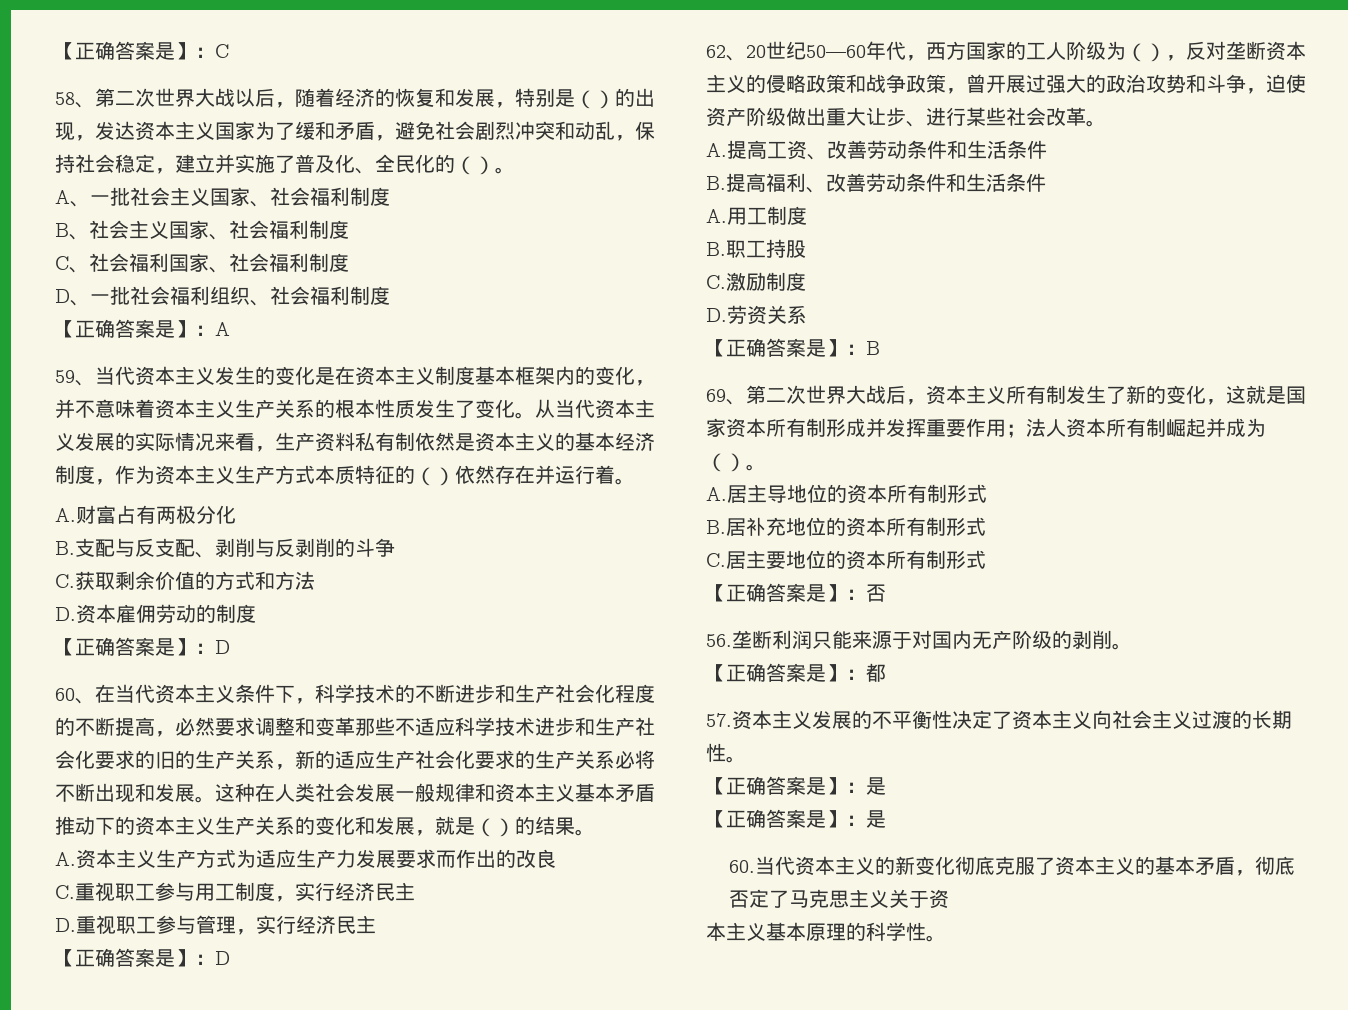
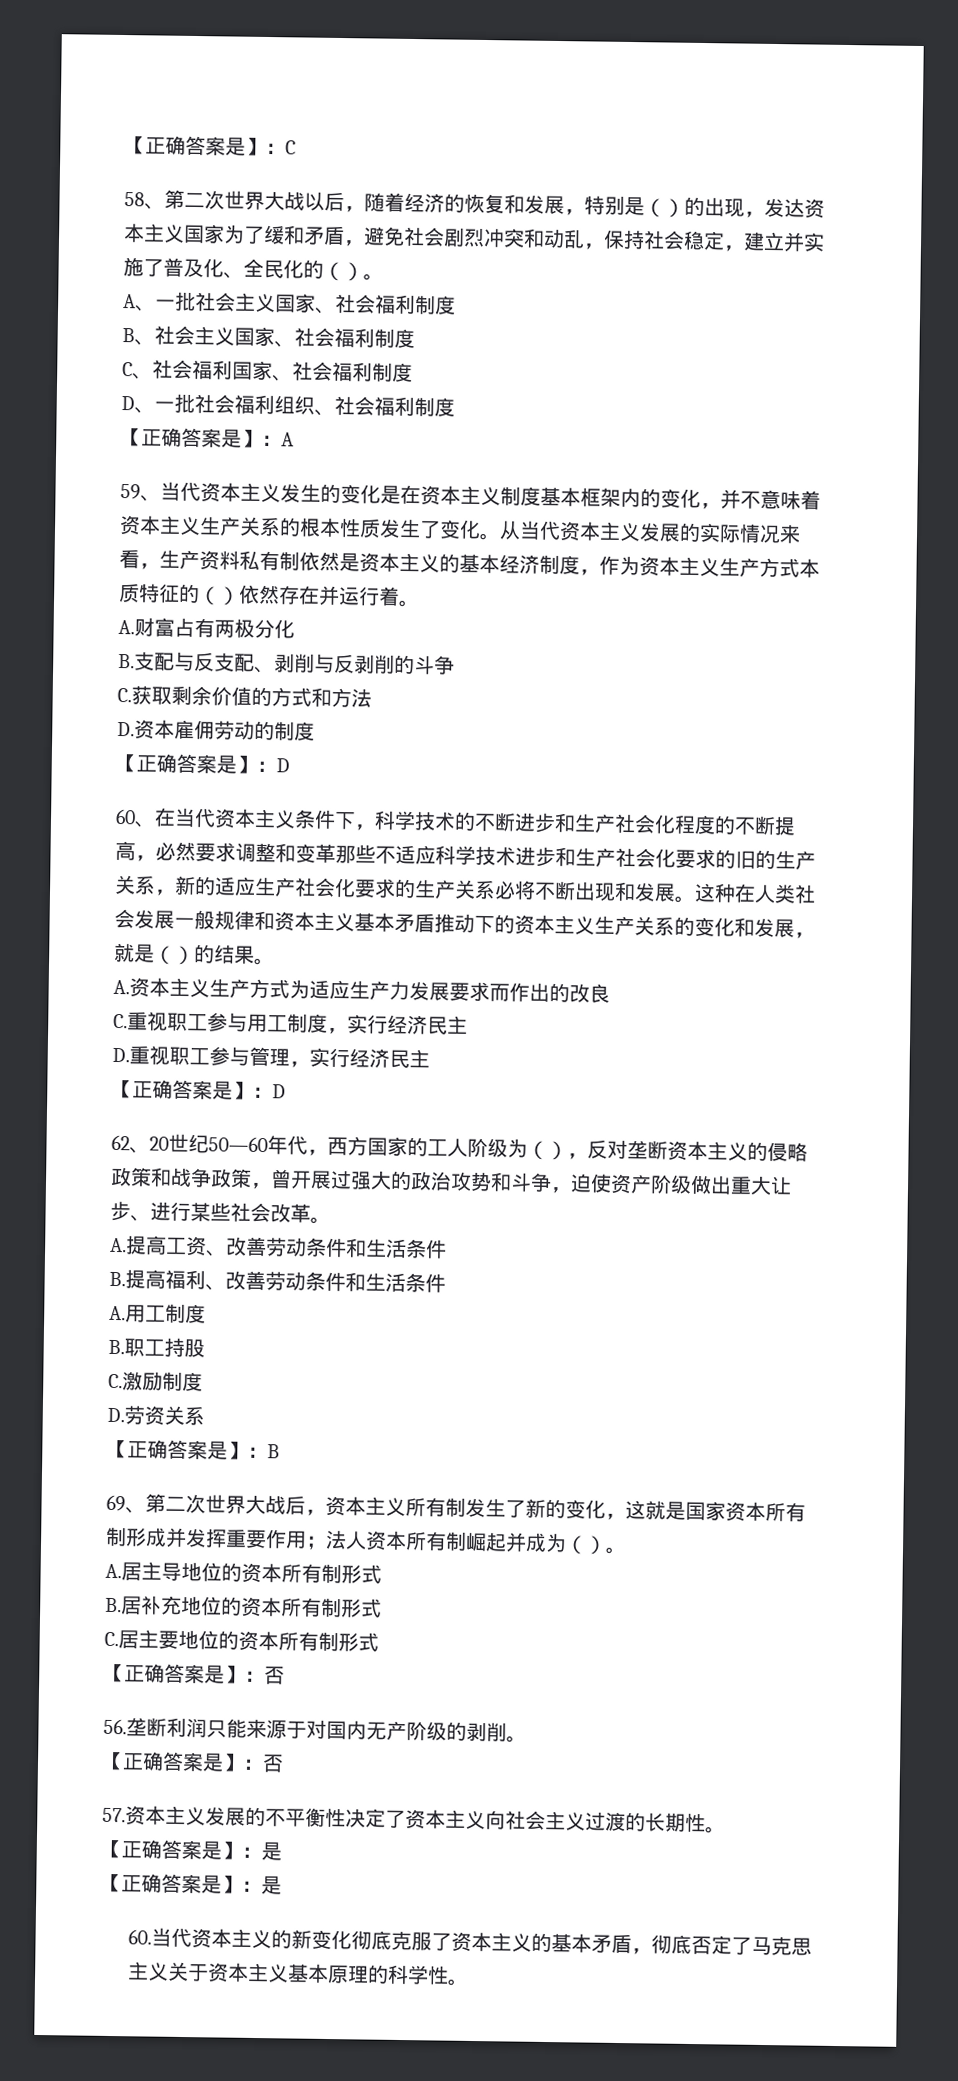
  56.垄断利润只能来源于对国内无产阶级的剥削。
- 【正确答案是】：都
+ 【正确答案是】：否
- 60.当代资本主义的新变化彻底克服了资本主义的基本矛盾，彻底否定了马克思主义关于资
- 本主义基本原理的科学性。
+ 60.当代资本主义的新变化彻底克服了资本主义的基本矛盾，彻底否定了马克思主义关于资本主义基本原理的科学性。

